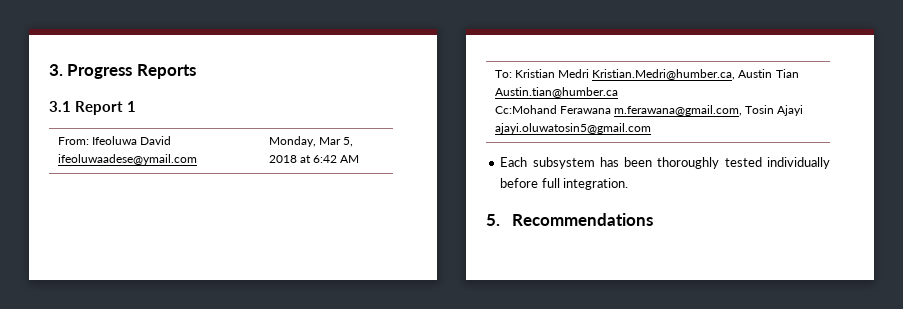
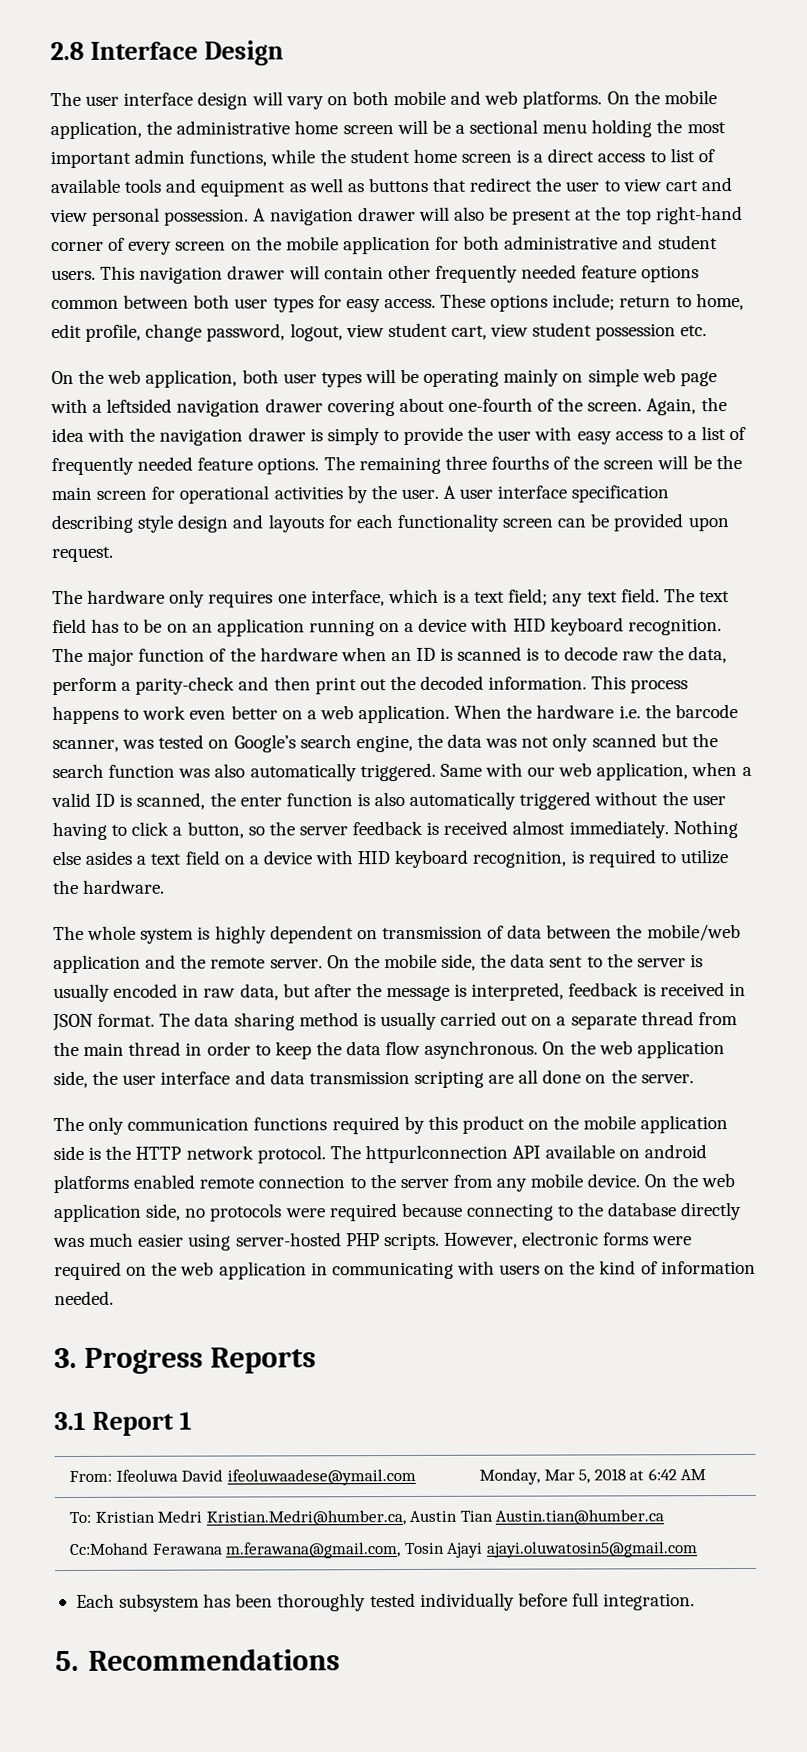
+ 2.8 Interface Design
+ The user interface design will vary on both mobile and web platforms. On the mobile application, the administrative home screen will be a sectional menu holding the most important admin functions, while the student home screen is a direct access to list of available tools and equipment as well as buttons that redirect the user to view cart and view personal possession. A navigation drawer will also be present at the top right-hand corner of every screen on the mobile application for both administrative and student users. This navigation drawer will contain other frequently needed feature options common between both user types for easy access. These options include; return to home, edit profile, change password, logout, view student cart, view student possession etc.
+ On the web application, both user types will be operating mainly on simple web page with a leftsided navigation drawer covering about one-fourth of the screen. Again, the idea with the navigation drawer is simply to provide the user with easy access to a list of frequently needed feature options. The remaining three fourths of the screen will be the main screen for operational activities by the user. A user interface specification describing style design and layouts for each functionality screen can be provided upon request.
+ The hardware only requires one interface, which is a text field; any text field. The text field has to be on an application running on a device with HID keyboard recognition. The major function of the hardware when an ID is scanned is to decode raw the data, perform a parity-check and then print out the decoded information. This process happens to work even better on a web application. When the hardware i.e. the barcode scanner, was tested on Google’s search engine, the data was not only scanned but the search function was also automatically triggered. Same with our web application, when a valid ID is scanned, the enter function is also automatically triggered without the user having to click a button, so the server feedback is received almost immediately. Nothing else asides a text field on a device with HID keyboard recognition, is required to utilize the hardware.
+ The whole system is highly dependent on transmission of data between the mobile/web application and the remote server. On the mobile side, the data sent to the server is usually encoded in raw data, but after the message is interpreted, feedback is received in JSON format. The data sharing method is usually carried out on a separate thread from the main thread in order to keep the data flow asynchronous. On the web application side, the user interface and data transmission scripting are all done on the server.
+ The only communication functions required by this product on the mobile application side is the HTTP network protocol. The httpurlconnection API available on android platforms enabled remote connection to the server from any mobile device. On the web application side, no protocols were required because connecting to the database directly was much easier using server-hosted PHP scripts. However, electronic forms were required on the web application in communicating with users on the kind of information needed.

